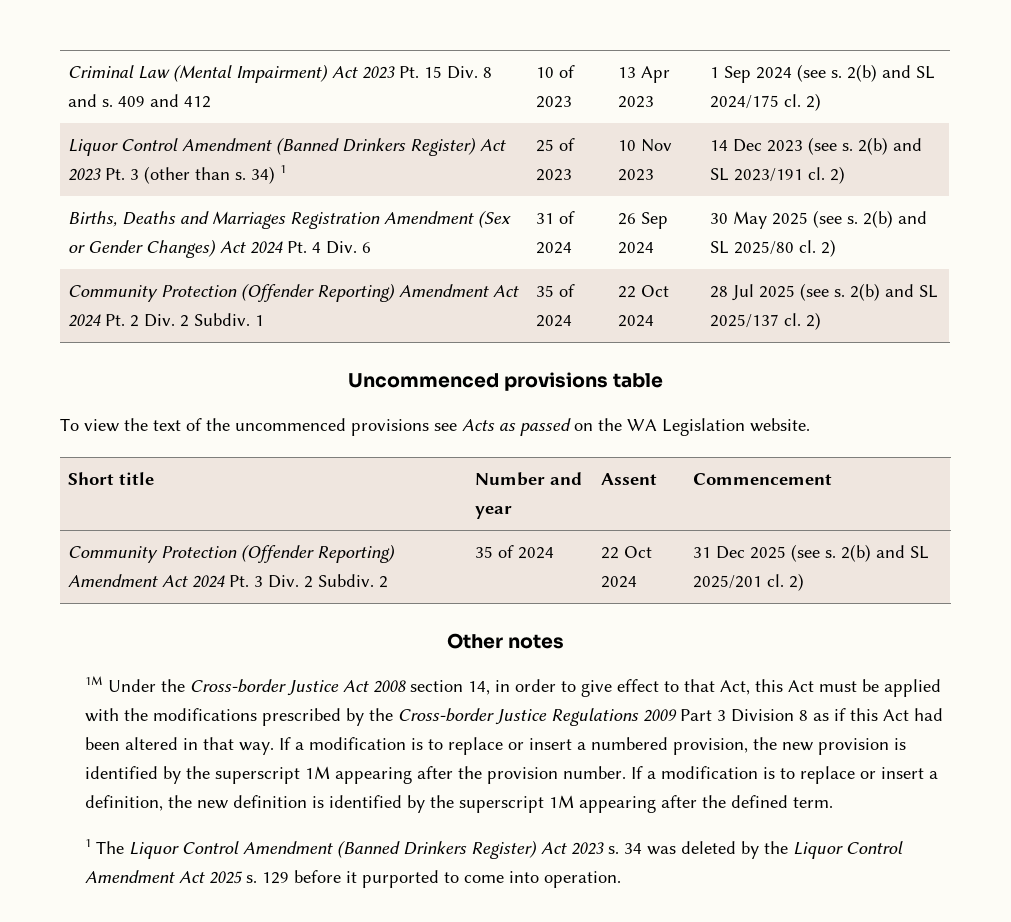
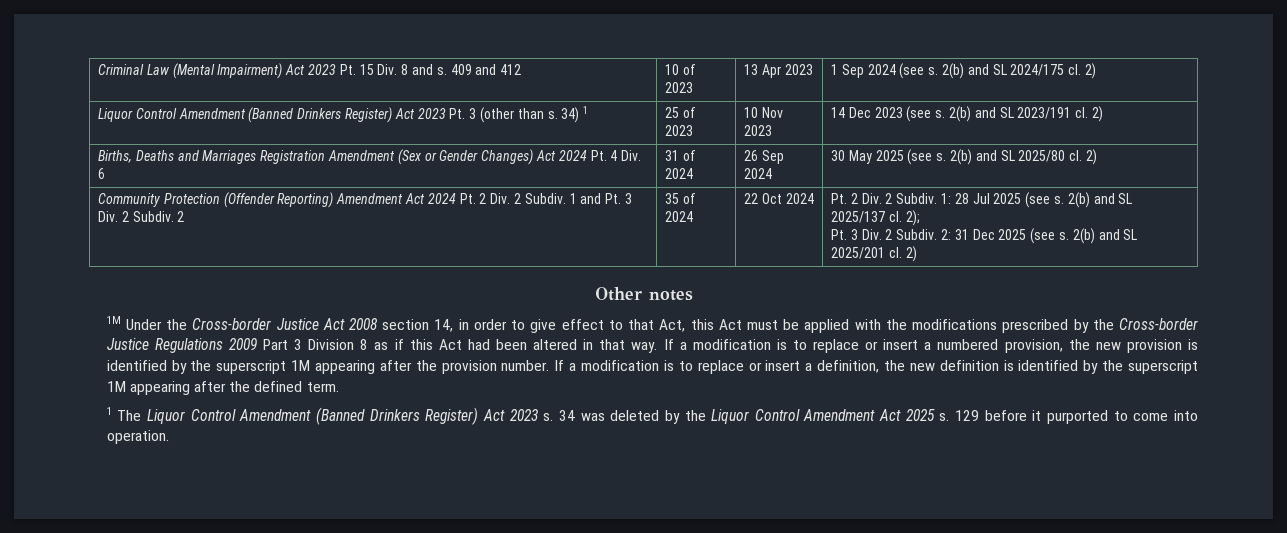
- 1 | 35 of 2024 | 22 Oct 2024 | 28 Jul 2025 (see s. 2(b) and SL 2025/137 cl. 2)
- Uncommenced provisions table
- To view the text of the uncommenced provisions see Acts as passed on the WA Legislation website.
- Short title | Number and year | Assent | Commencement
- Community Protection (Offender Reporting) Amendment Act 2024 Pt. 3 Div. 2 Subdiv. 2 | 35 of 2024 | 22 Oct 2024 | 31 Dec 2025 (see s. 2(b) and SL 2025/201 cl. 2)
+ 1 and Pt. 3 Div. 2 Subdiv. 2 | 35 of 2024 | 22 Oct 2024 | Pt. 2 Div. 2 Subdiv. 1: 28 Jul 2025 (see s. 2(b) and SL 2025/137 cl. 2);
+ Pt. 3 Div. 2 Subdiv. 2: 31 Dec 2025 (see s. 2(b) and SL 2025/201 cl. 2)

